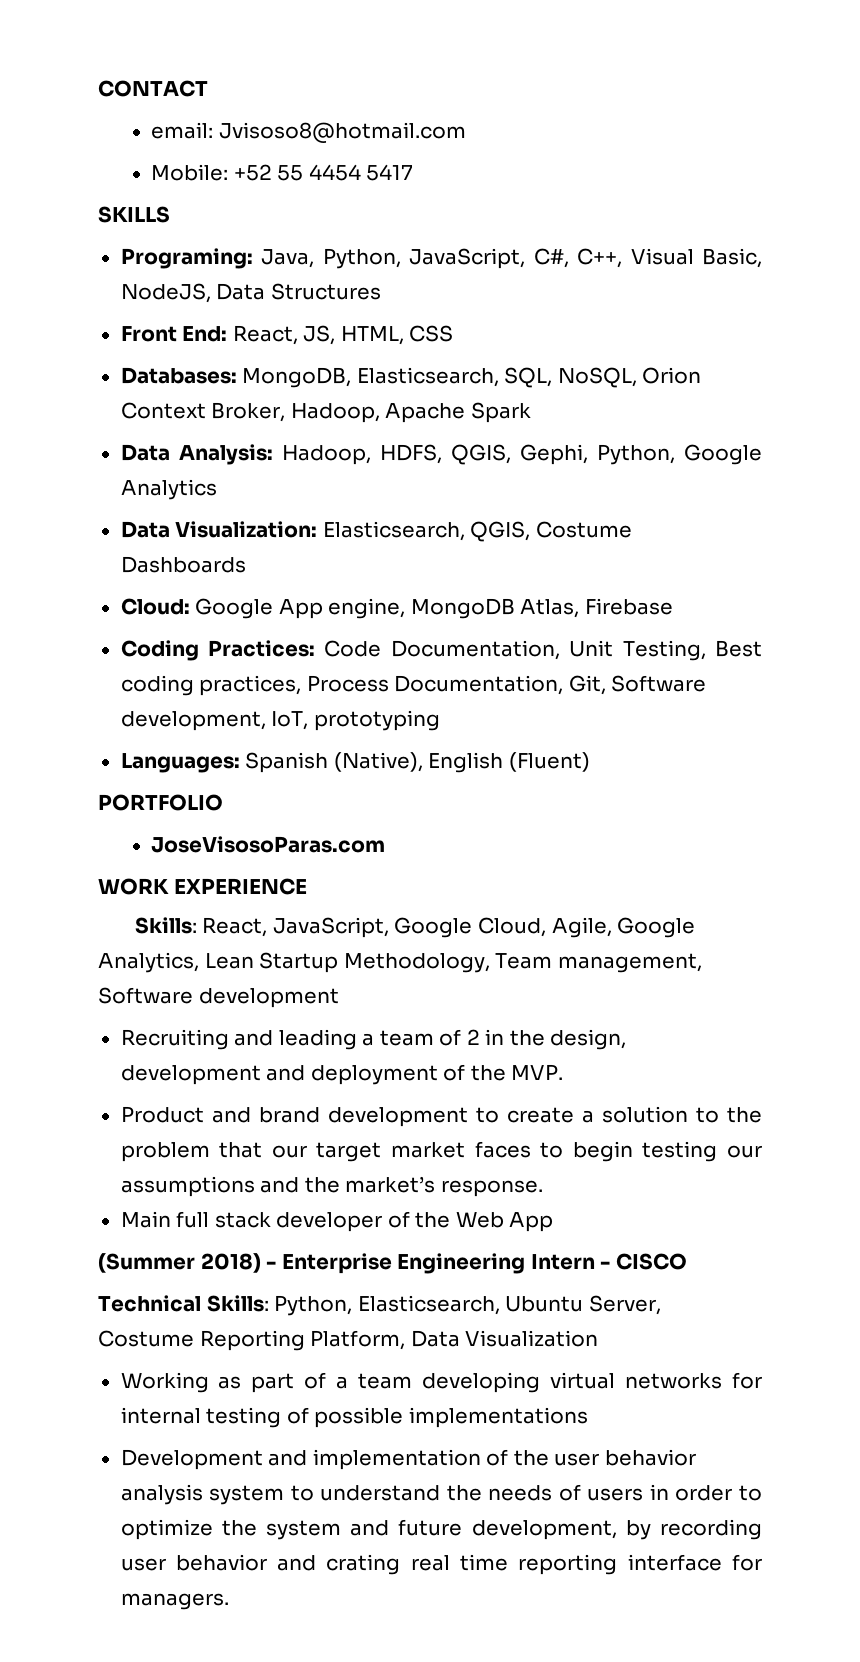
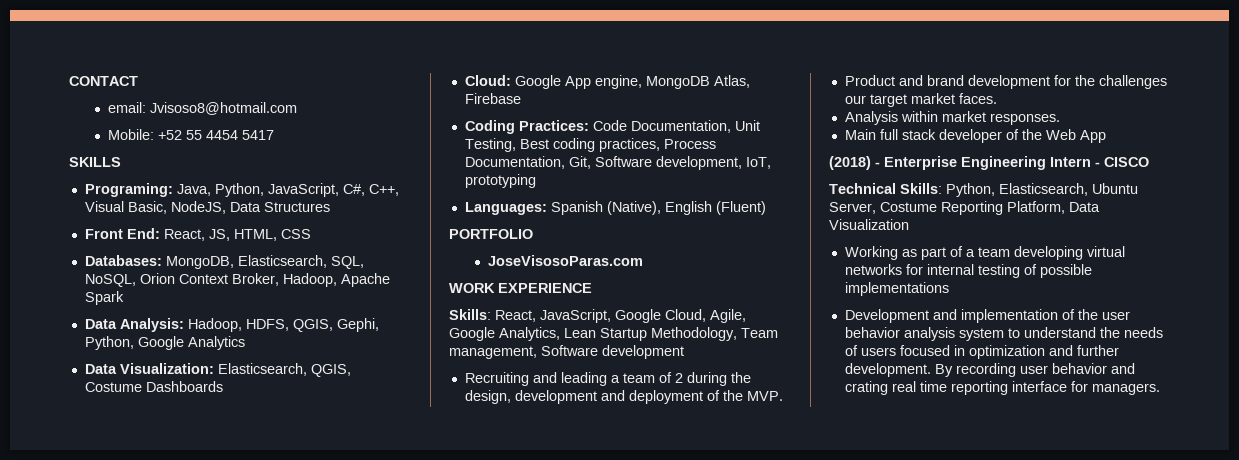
- Recruiting and leading a team of 2 in the design, development and deployment of the MVP.
+ Recruiting and leading a team of 2 during the design, development and deployment of the MVP.
- Product and brand development to create a solution to the problem that our target market faces to begin testing our assumptions and the market’s response.
+ Product and brand development for the challenges our target market faces.
+ Analysis within market responses.
- (Summer 2018) - Enterprise Engineering Intern - CISCO
+ (2018) - Enterprise Engineering Intern - CISCO
- Development and implementation of the user behavior analysis system to understand the needs of users in order to optimize the system and future development, by recording user behavior and crating real time reporting interface for managers.
+ Development and implementation of the user behavior analysis system to understand the needs of users focused in optimization and further development. By recording user behavior and crating real time reporting interface for managers.

